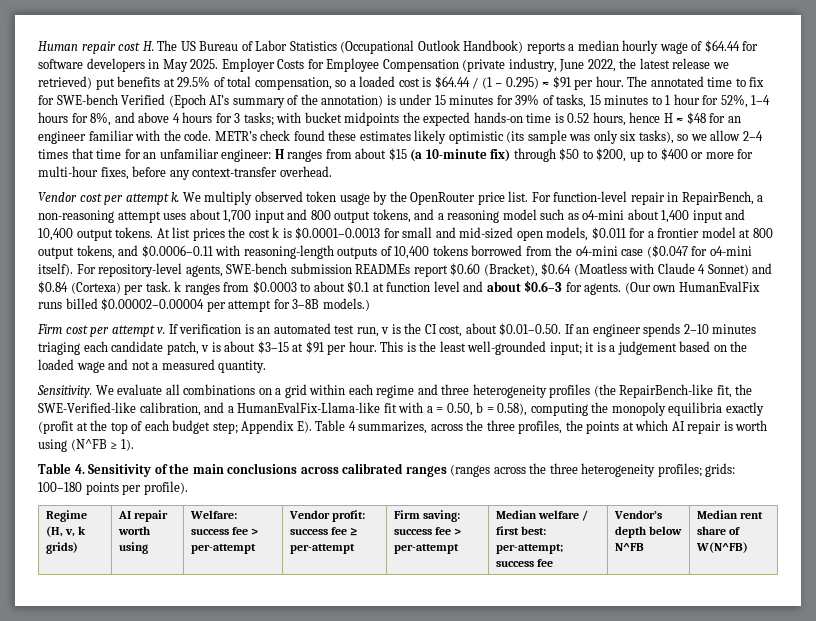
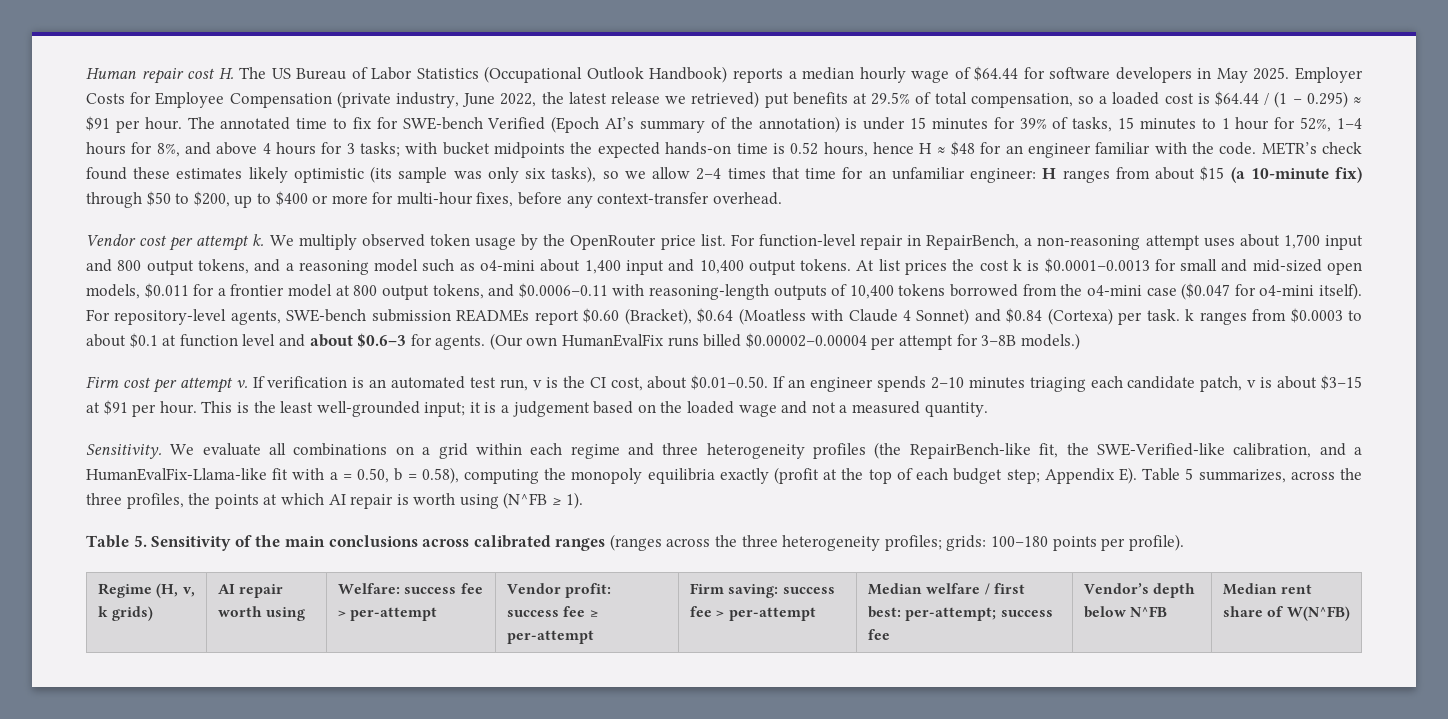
- Appendix E). Table 4 summarizes, across the three profiles, the points at which AI repair is worth using (N^FB ≥ 1).
+ Appendix E). Table 5 summarizes, across the three profiles, the points at which AI repair is worth using (N^FB ≥ 1).
- Table 4. Sensitivity of the main conclusions across calibrated ranges (ranges across the three heterogeneity profiles; grids: 100–180 points per profile).
+ Table 5. Sensitivity of the main conclusions across calibrated ranges (ranges across the three heterogeneity profiles; grids: 100–180 points per profile).

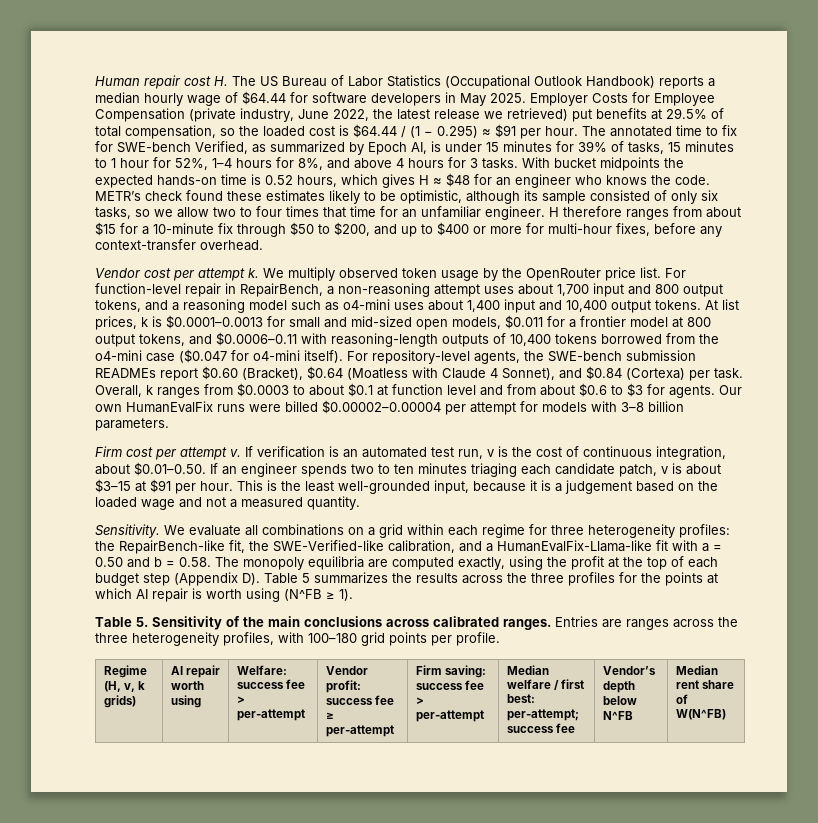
- Employer Costs for Employee Compensation (private industry, June 2022, the latest release we retrieved) put benefits at 29.5% of total compensation, so a loaded cost is $64.44 / (1 − 0.295) ≈ $91 per hour.
+ Employer Costs for Employee Compensation (private industry, June 2022, the latest release we retrieved) put benefits at 29.5% of total compensation, so the loaded cost is $64.44 / (1 − 0.295) ≈ $91 per hour.
- The annotated time to fix for SWE-bench Verified (Epoch AI’s summary of the annotation) is under 15 minutes for 39% of tasks, 15 minutes to 1 hour for 52%, 1–4 hours for 8%, and above 4 hours for 3 tasks; with bucket midpoints the expected hands-on time is 0.52 hours, hence H ≈ $48 for an engineer familiar with the code.
+ The annotated time to fix for SWE-bench Verified, as summarized by Epoch AI, is under 15 minutes for 39% of tasks, 15 minutes to 1 hour for 52%, 1–4 hours for 8%, and above 4 hours for 3 tasks. With bucket midpoints the expected hands-on time is 0.52 hours, which gives H ≈ $48 for an engineer who knows the code.
- METR’s check found these estimates likely optimistic (its sample was only six tasks), so we allow 2–4 times that time for an unfamiliar engineer: H ranges from about $15 (a 10-minute fix) through $50 to $200, up to $400 or more for multi-hour fixes, before any context-transfer overhead.
+ METR’s check found these estimates likely to be optimistic, although its sample consisted of only six tasks, so we allow two to four times that time for an unfamiliar engineer. H therefore ranges from about $15 for a 10-minute fix through $50 to $200, and up to $400 or more for multi-hour fixes, before any context-transfer overhead.
- For function-level repair in RepairBench, a non-reasoning attempt uses about 1,700 input and 800 output tokens, and a reasoning model such as o4-mini about 1,400 input and 10,400 output tokens.
+ For function-level repair in RepairBench, a non-reasoning attempt uses about 1,700 input and 800 output tokens, and a reasoning model such as o4-mini uses about 1,400 input and 10,400 output tokens.
- At list prices the cost k is $0.0001–0.0013 for small and mid-sized open models, $0.011 for a frontier model at 800 output tokens, and $0.0006–0.11 with reasoning-length outputs of 10,400 tokens borrowed from the o4-mini case ($0.047 for o4-mini itself).
+ At list prices, k is $0.0001–0.0013 for small and mid-sized open models, $0.011 for a frontier model at 800 output tokens, and $0.0006–0.11 with reasoning-length outputs of 10,400 tokens borrowed from the o4-mini case ($0.047 for o4-mini itself).
- For repository-level agents, SWE-bench submission READMEs report $0.60 (Bracket), $0.64 (Moatless with Claude 4 Sonnet) and $0.84 (Cortexa) per task. k ranges from $0.0003 to about $0.1 at function level and about $0.6–3 for agents.
+ For repository-level agents, the SWE-bench submission READMEs report $0.60 (Bracket), $0.64 (Moatless with Claude 4 Sonnet), and $0.84 (Cortexa) per task. Overall, k ranges from $0.0003 to about $0.1 at function level and from about $0.6 to $3 for agents.
- (Our own HumanEvalFix runs billed $0.00002–0.00004 per attempt for 3–8B models.)
+ Our own HumanEvalFix runs were billed $0.00002–0.00004 per attempt for models with 3–8 billion parameters.
- If verification is an automated test run, v is the CI cost, about $0.01–0.50. If an engineer spends 2–10 minutes triaging each candidate patch, v is about $3–15 at $91 per hour.
+ If verification is an automated test run, v is the cost of continuous integration, about $0.01–0.50. If an engineer spends two to ten minutes triaging each candidate patch, v is about $3–15 at $91 per hour.
- This is the least well-grounded input; it is a judgement based on the loaded wage and not a measured quantity.
+ This is the least well-grounded input, because it is a judgement based on the loaded wage and not a measured quantity.
- We evaluate all combinations on a grid within each regime and three heterogeneity profiles (the RepairBench-like fit, the SWE-Verified-like calibration, and a HumanEvalFix-Llama-like fit with a = 0.50, b = 0.58), computing the monopoly equilibria exactly (profit at the top of each budget step; Appendix E). Table 5 summarizes, across the three profiles, the points at which AI repair is worth using (N^FB ≥ 1).
+ We evaluate all combinations on a grid within each regime for three heterogeneity profiles: the RepairBench-like fit, the SWE-Verified-like calibration, and a HumanEvalFix-Llama-like fit with a = 0.50 and b = 0.58. The monopoly equilibria are computed exactly, using the profit at the top of each budget step (Appendix D). Table 5 summarizes the results across the three profiles for the points at which AI repair is worth using (N^FB ≥ 1).
- Table 5. Sensitivity of the main conclusions across calibrated ranges (ranges across the three heterogeneity profiles; grids: 100–180 points per profile).
+ Table 5. Sensitivity of the main conclusions across calibrated ranges. Entries are ranges across the three heterogeneity profiles, with 100–180 grid points per profile.

